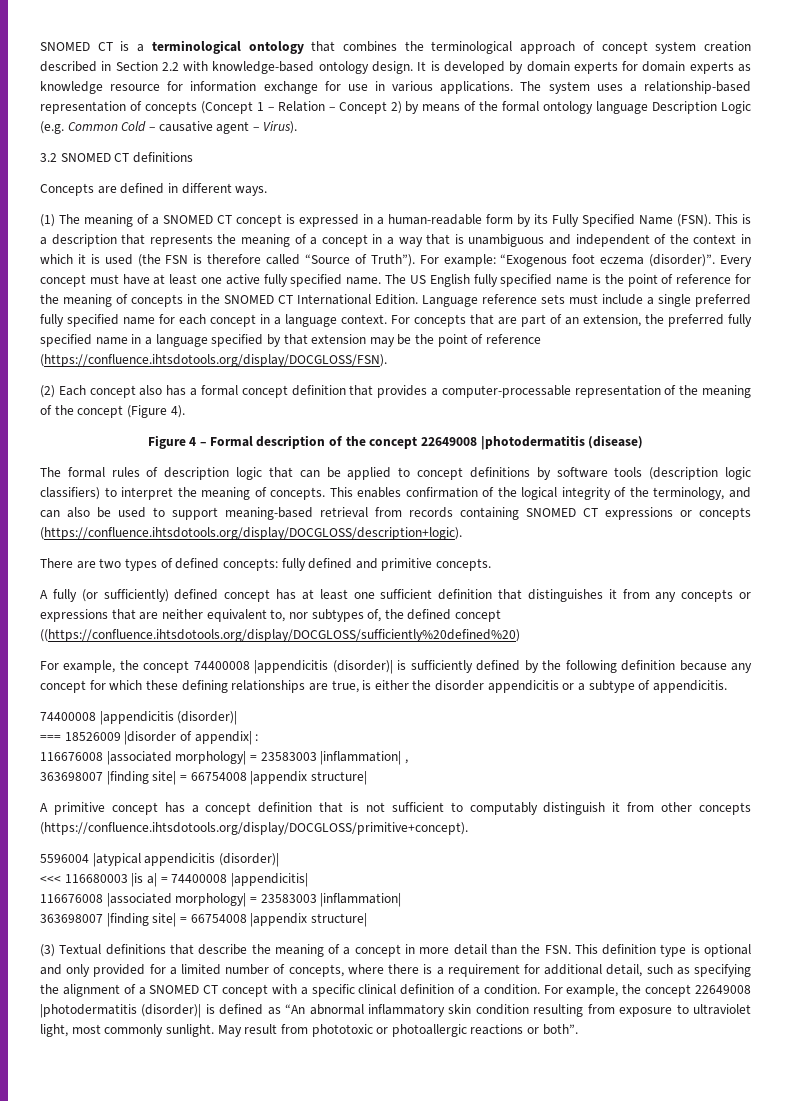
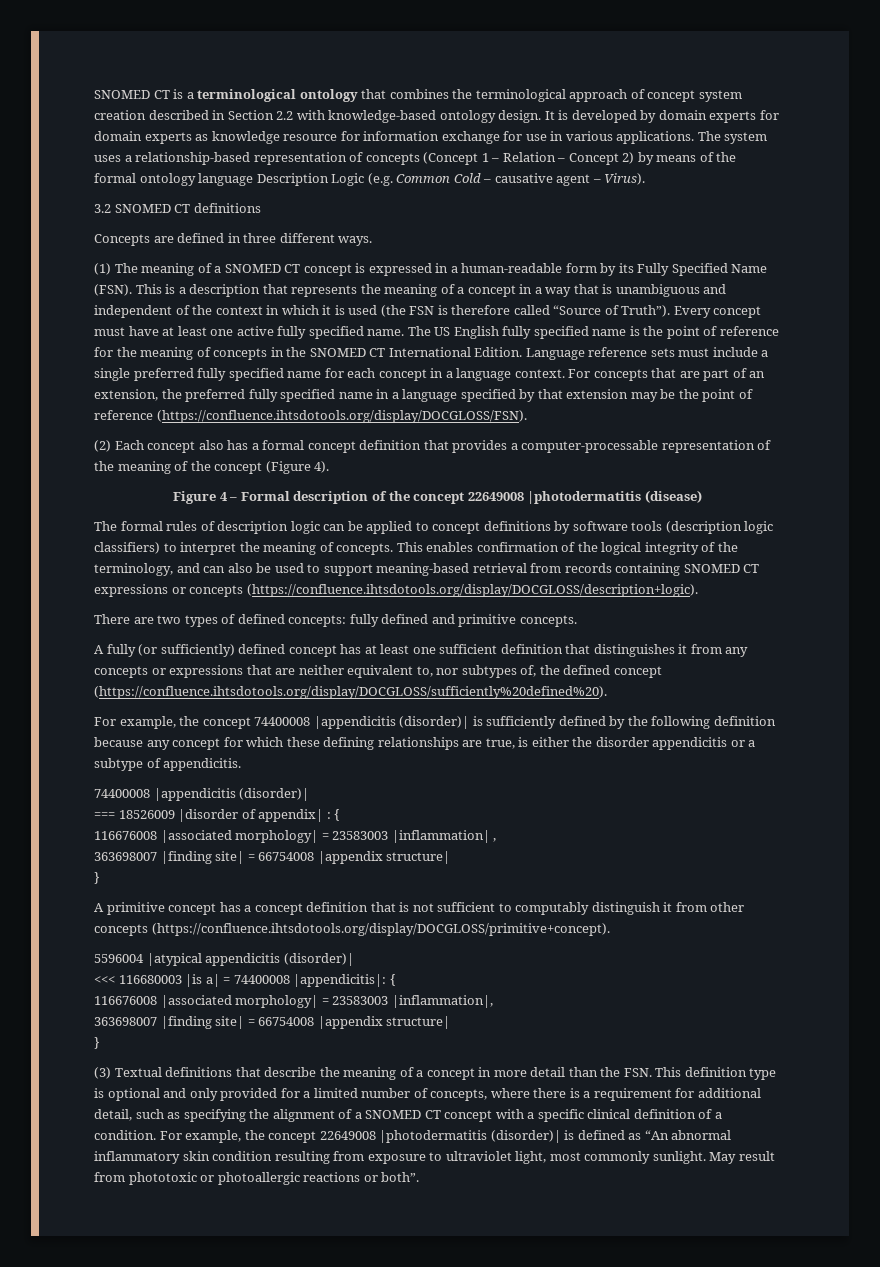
- Concepts are defined in different ways.
+ Concepts are defined in three different ways.
- For example: “Exogenous foot eczema (disorder)”.
- The formal rules of description logic that can be applied to concept definitions by software tools (description logic classifiers) to interpret the meaning of concepts.
+ The formal rules of description logic can be applied to concept definitions by software tools (description logic classifiers) to interpret the meaning of concepts.
- A fully (or sufficiently) defined concept has at least one sufficient definition that distinguishes it from any concepts or expressions that are neither equivalent to, nor subtypes of, the defined concept ((https://confluence.ihtsdotools.org/display/DOCGLOSS/sufficiently%20defined%20)
+ A fully (or sufficiently) defined concept has at least one sufficient definition that distinguishes it from any concepts or expressions that are neither equivalent to, nor subtypes of, the defined concept (https://confluence.ihtsdotools.org/display/DOCGLOSS/sufficiently%20defined%20).
- === 18526009 |disorder of appendix| :
+ === 18526009 |disorder of appendix| : {
  116676008 |associated morphology| = 23583003 |inflammation| ,
  363698007 |finding site| = 66754008 |appendix structure|
+ }
- <<< 116680003 |is a| = 74400008 |appendicitis|
- 116676008 |associated morphology| = 23583003 |inflammation|
+ <<< 116680003 |is a| = 74400008 |appendicitis|: {
+ 116676008 |associated morphology| = 23583003 |inflammation|,
  363698007 |finding site| = 66754008 |appendix structure|
+ }

